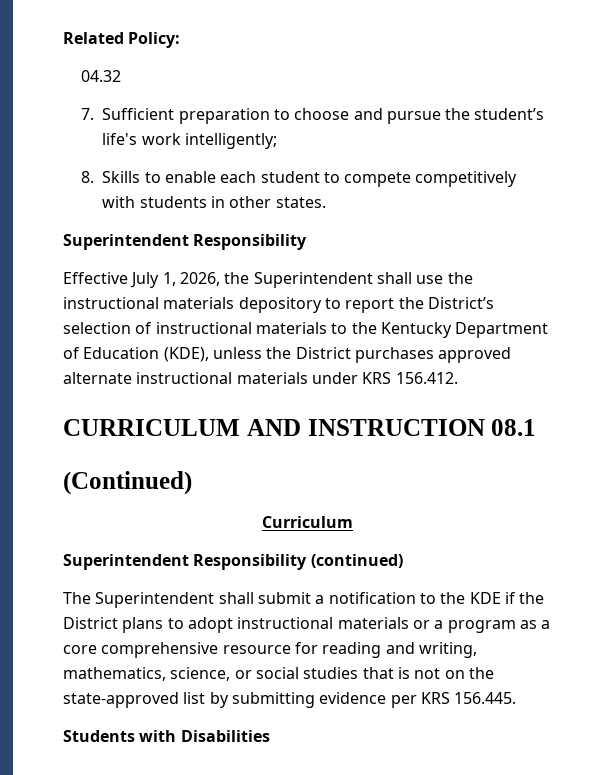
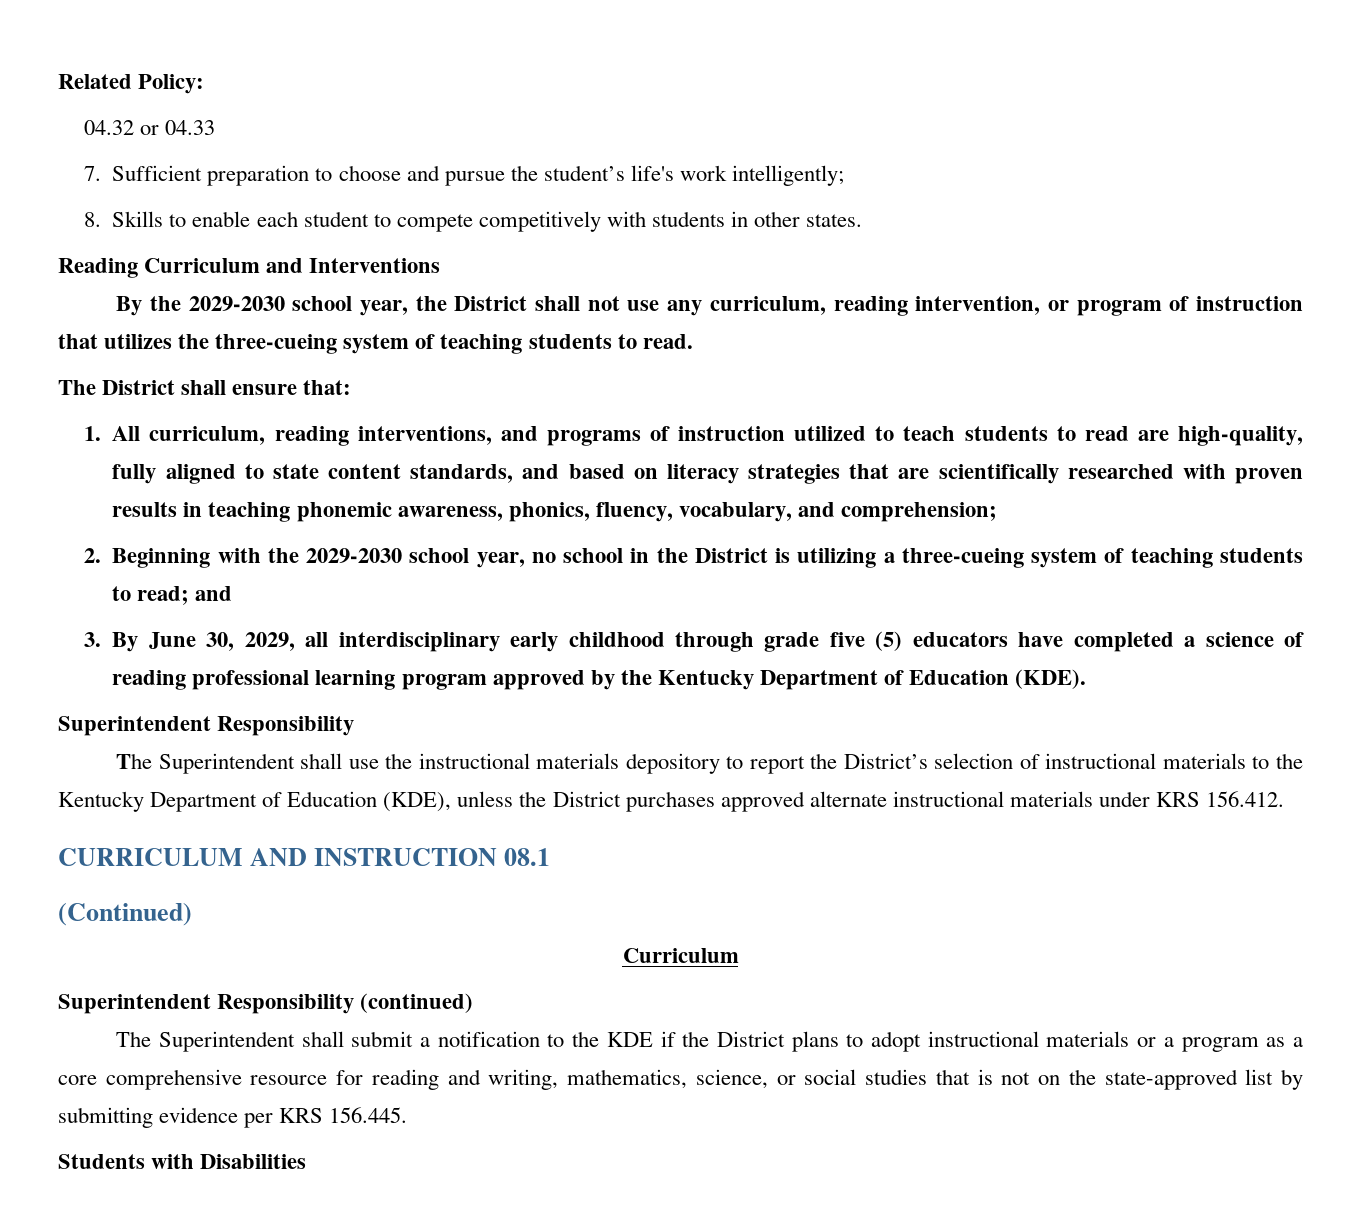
- 04.32
+ 04.32 or 04.33
  8. Skills to enable each student to compete competitively with students in other states.
+ Reading Curriculum and Interventions
+ By the 2029-2030 school year, the District shall not use any curriculum, reading intervention, or program of instruction that utilizes the three-cueing system of teaching students to read.
+ The District shall ensure that:
+ 1. All curriculum, reading interventions, and programs of instruction utilized to teach students to read are high-quality, fully aligned to state content standards, and based on literacy strategies that are scientifically researched with proven results in teaching phonemic awareness, phonics, fluency, vocabulary, and comprehension;
+ 2. Beginning with the 2029-2030 school year, no school in the District is utilizing a three-cueing system of teaching students to read; and
+ 3. By June 30, 2029, all interdisciplinary early childhood through grade five (5) educators have completed a science of reading professional learning program approved by the Kentucky Department of Education (KDE).
  Superintendent Responsibility
- Effective July 1, 2026, the Superintendent shall use the instructional materials depository to report the District’s selection of instructional materials to the Kentucky Department of Education (KDE), unless the District purchases approved alternate instructional materials under KRS 156.412.
+ The Superintendent shall use the instructional materials depository to report the District’s selection of instructional materials to the Kentucky Department of Education (KDE), unless the District purchases approved alternate instructional materials under KRS 156.412.

